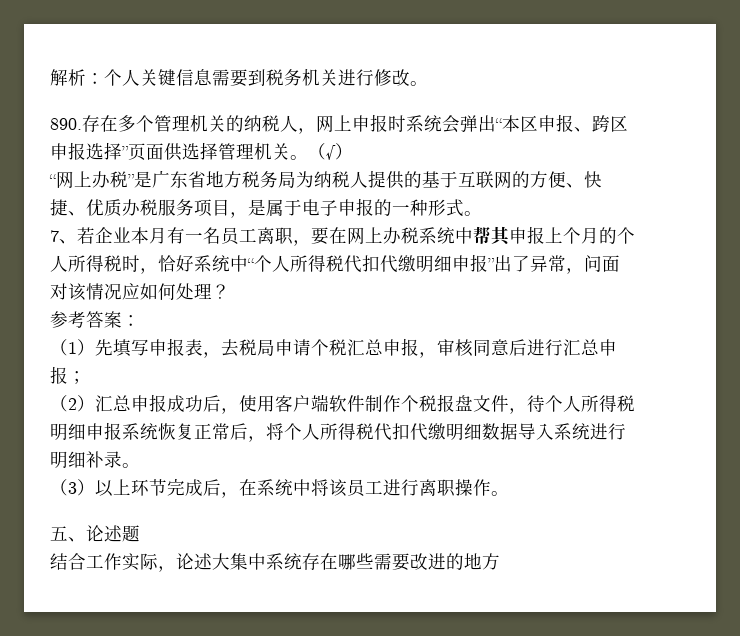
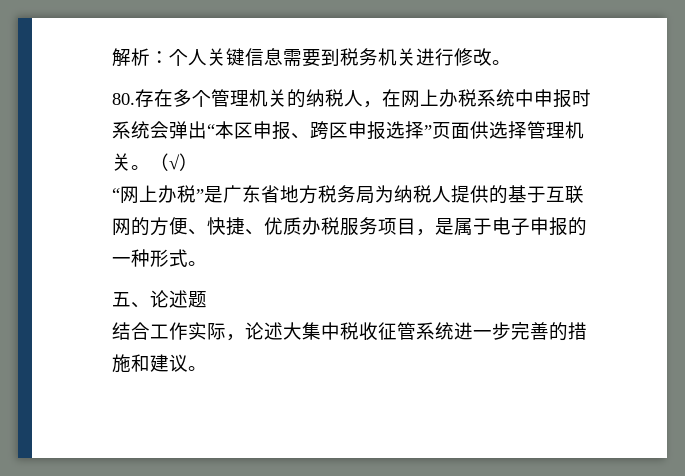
- 890.存在多个管理机关的纳税人，网上申报时系统会弹出“本区申报、跨区申报选择”页面供选择管理机关。
+ 80.存在多个管理机关的纳税人，在网上办税系统中申报时系统会弹出“本区申报、跨区申报选择”页面供选择管理机关。
- 7、若企业本月有一名员工离职，要在网上办税系统中帮其申报上个月的个人所得税时，恰好系统中“个人所得税代扣代缴明细申报”出了异常，问面对该情况应如何处理？
- 参考答案：
- （1）先填写申报表，去税局申请个税汇总申报，审核同意后进行汇总申报；
- （2）汇总申报成功后，使用客户端软件制作个税报盘文件，待个人所得税明细申报系统恢复正常后，将个人所得税代扣代缴明细数据导入系统进行明细补录。
- （3）以上环节完成后，在系统中将该员工进行离职操作。
- 结合工作实际，论述大集中系统存在哪些需要改进的地方
+ 结合工作实际，论述大集中税收征管系统进一步完善的措施和建议。

